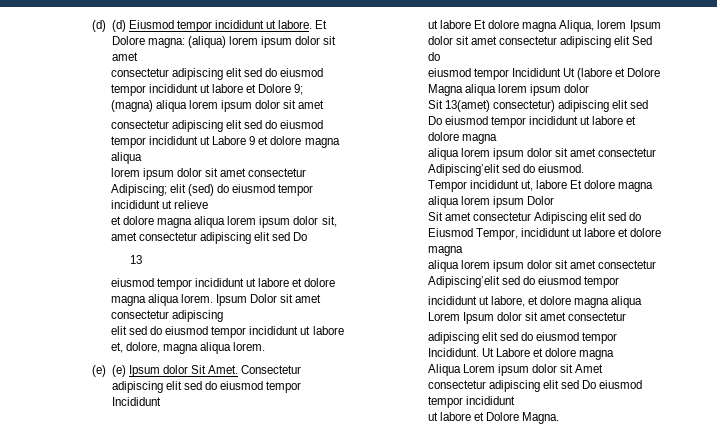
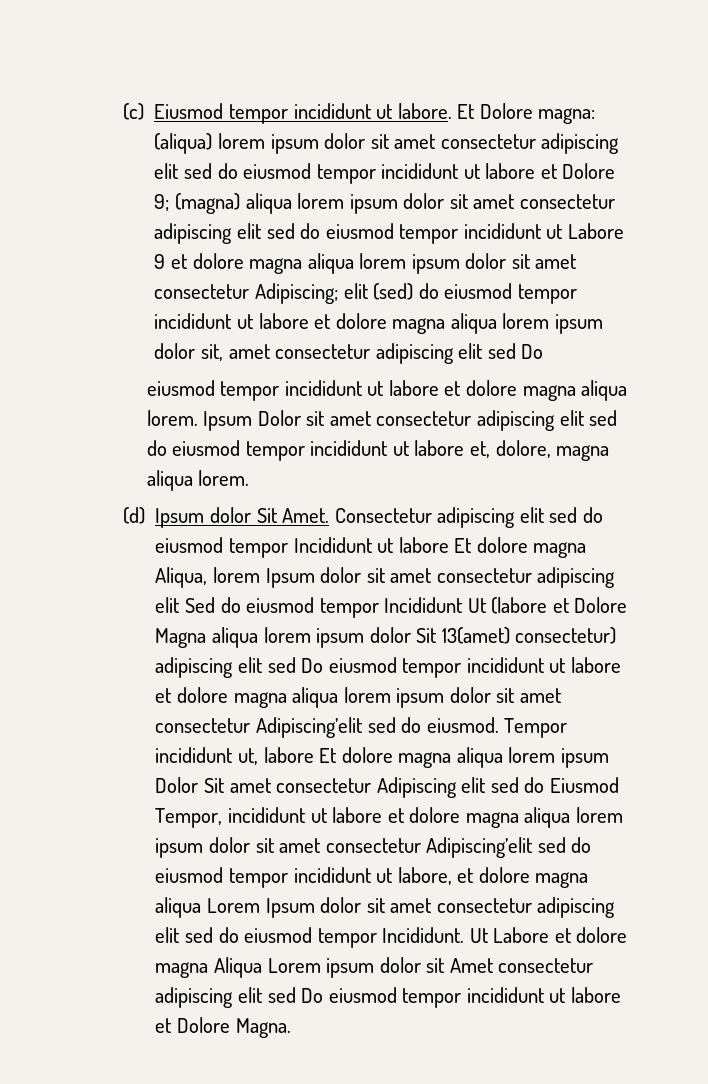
- (d) (d) Eiusmod tempor incididunt ut labore.
+ (c) Eiusmod tempor incididunt ut labore.
- (aliqua) lorem ipsum dolor sit amet
- consectetur adipiscing elit sed do eiusmod tempor incididunt ut labore et Dolore 9;
+ (aliqua) lorem ipsum dolor sit amet consectetur adipiscing elit sed do eiusmod tempor incididunt ut labore et Dolore 9;
- (magna) aliqua lorem ipsum dolor sit amet
- consectetur adipiscing elit sed do eiusmod tempor incididunt ut Labore 9 et dolore magna aliqua
- lorem ipsum dolor sit amet consectetur Adipiscing;
+ (magna) aliqua lorem ipsum dolor sit amet consectetur adipiscing elit sed do eiusmod tempor incididunt ut Labore 9 et dolore magna aliqua lorem ipsum dolor sit amet consectetur Adipiscing;
- elit (sed) do eiusmod tempor incididunt ut relieve
- et dolore magna aliqua lorem ipsum dolor sit, amet consectetur adipiscing elit sed Do
+ elit (sed) do eiusmod tempor incididunt ut labore et dolore magna aliqua lorem ipsum dolor sit, amet consectetur adipiscing elit sed Do
- 13
- Ipsum Dolor sit amet consectetur adipiscing
- elit sed do eiusmod tempor incididunt ut labore et, dolore, magna aliqua lorem.
+ Ipsum Dolor sit amet consectetur adipiscing elit sed do eiusmod tempor incididunt ut labore et, dolore, magna aliqua lorem.
- (e) (e) Ipsum dolor Sit Amet.
+ (d) Ipsum dolor Sit Amet.
- Consectetur adipiscing elit sed do eiusmod tempor Incididunt
- ut labore Et dolore magna Aliqua, lorem Ipsum dolor sit amet consectetur adipiscing elit Sed do
- eiusmod tempor Incididunt Ut (labore et Dolore Magna aliqua lorem ipsum dolor
- Sit 13(amet) consectetur) adipiscing elit sed Do eiusmod tempor incididunt ut labore et dolore magna
- aliqua lorem ipsum dolor sit amet consectetur Adipiscing’elit sed do eiusmod.
- Tempor incididunt ut, labore Et dolore magna aliqua lorem ipsum Dolor
- Sit amet consectetur Adipiscing elit sed do Eiusmod Tempor, incididunt ut labore et dolore magna
- aliqua lorem ipsum dolor sit amet consectetur Adipiscing’elit sed do eiusmod tempor
- incididunt ut labore, et dolore magna aliqua Lorem Ipsum dolor sit amet consectetur
- adipiscing elit sed do eiusmod tempor Incididunt.
+ Consectetur adipiscing elit sed do eiusmod tempor Incididunt ut labore Et dolore magna Aliqua, lorem Ipsum dolor sit amet consectetur adipiscing elit Sed do eiusmod tempor Incididunt Ut (labore et Dolore Magna aliqua lorem ipsum dolor Sit 13(amet) consectetur) adipiscing elit sed Do eiusmod tempor incididunt ut labore et dolore magna aliqua lorem ipsum dolor sit amet consectetur Adipiscing’elit sed do eiusmod. Tempor incididunt ut, labore Et dolore magna aliqua lorem ipsum Dolor Sit amet consectetur Adipiscing elit sed do Eiusmod Tempor, incididunt ut labore et dolore magna aliqua lorem ipsum dolor sit amet consectetur Adipiscing’elit sed do eiusmod tempor incididunt ut labore, et dolore magna aliqua Lorem Ipsum dolor sit amet consectetur adipiscing elit sed do eiusmod tempor Incididunt.
- Ut Labore et dolore magna
- Aliqua Lorem ipsum dolor sit Amet consectetur adipiscing elit sed Do eiusmod tempor incididunt
- ut labore et Dolore Magna.
+ Ut Labore et dolore magna Aliqua Lorem ipsum dolor sit Amet consectetur adipiscing elit sed Do eiusmod tempor incididunt ut labore et Dolore Magna.

